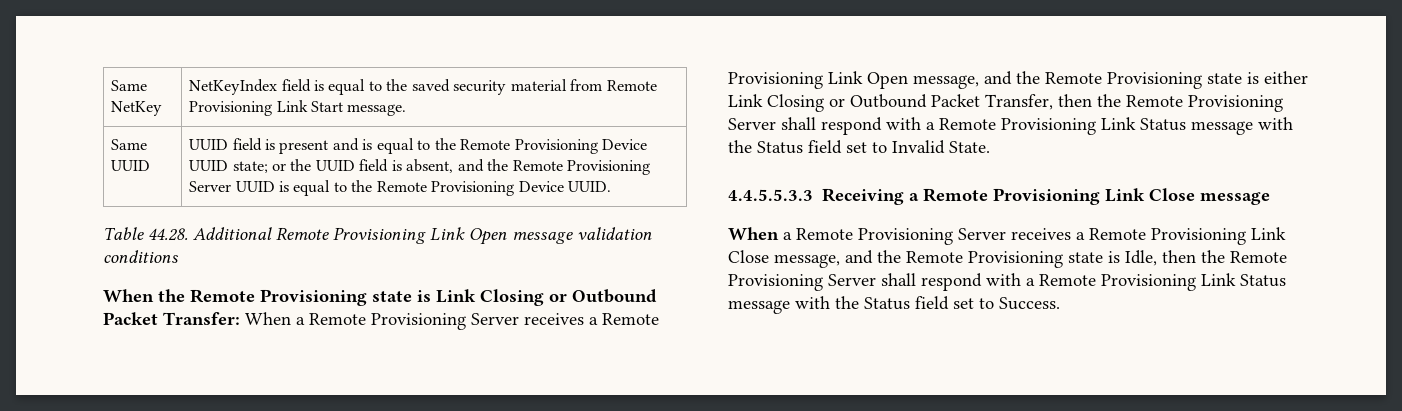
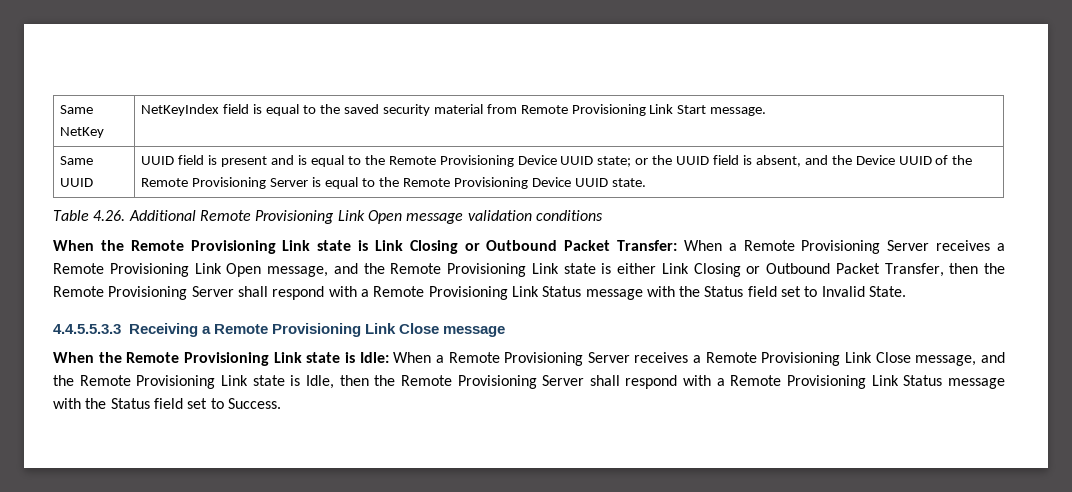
- Same UUID | UUID field is present and is equal to the Remote Provisioning Device UUID state; or the UUID field is absent, and the Remote Provisioning Server UUID is equal to the Remote Provisioning Device UUID.
+ Same UUID | UUID field is present and is equal to the Remote Provisioning Device UUID state; or the UUID field is absent, and the Device UUID of the Remote Provisioning Server is equal to the Remote Provisioning Device UUID state.
- Table 44.28. Additional Remote Provisioning Link Open message validation conditions
+ Table 4.26. Additional Remote Provisioning Link Open message validation conditions
- When the Remote Provisioning state is Link Closing or Outbound Packet Transfer: When a Remote Provisioning Server receives a Remote Provisioning Link Open message, and the Remote Provisioning state is either Link Closing or Outbound Packet Transfer, then the Remote Provisioning Server shall respond with a Remote Provisioning Link Status message with the Status field set to Invalid State.
+ When the Remote Provisioning Link state is Link Closing or Outbound Packet Transfer: When a Remote Provisioning Server receives a Remote Provisioning Link Open message, and the Remote Provisioning Link state is either Link Closing or Outbound Packet Transfer, then the Remote Provisioning Server shall respond with a Remote Provisioning Link Status message with the Status field set to Invalid State.
- When a Remote Provisioning Server receives a Remote Provisioning Link Close message, and the Remote Provisioning state is Idle, then the Remote Provisioning Server shall respond with a Remote Provisioning Link Status message with the Status field set to Success.
+ When the Remote Provisioning Link state is Idle: When a Remote Provisioning Server receives a Remote Provisioning Link Close message, and the Remote Provisioning Link state is Idle, then the Remote Provisioning Server shall respond with a Remote Provisioning Link Status message with the Status field set to Success.

